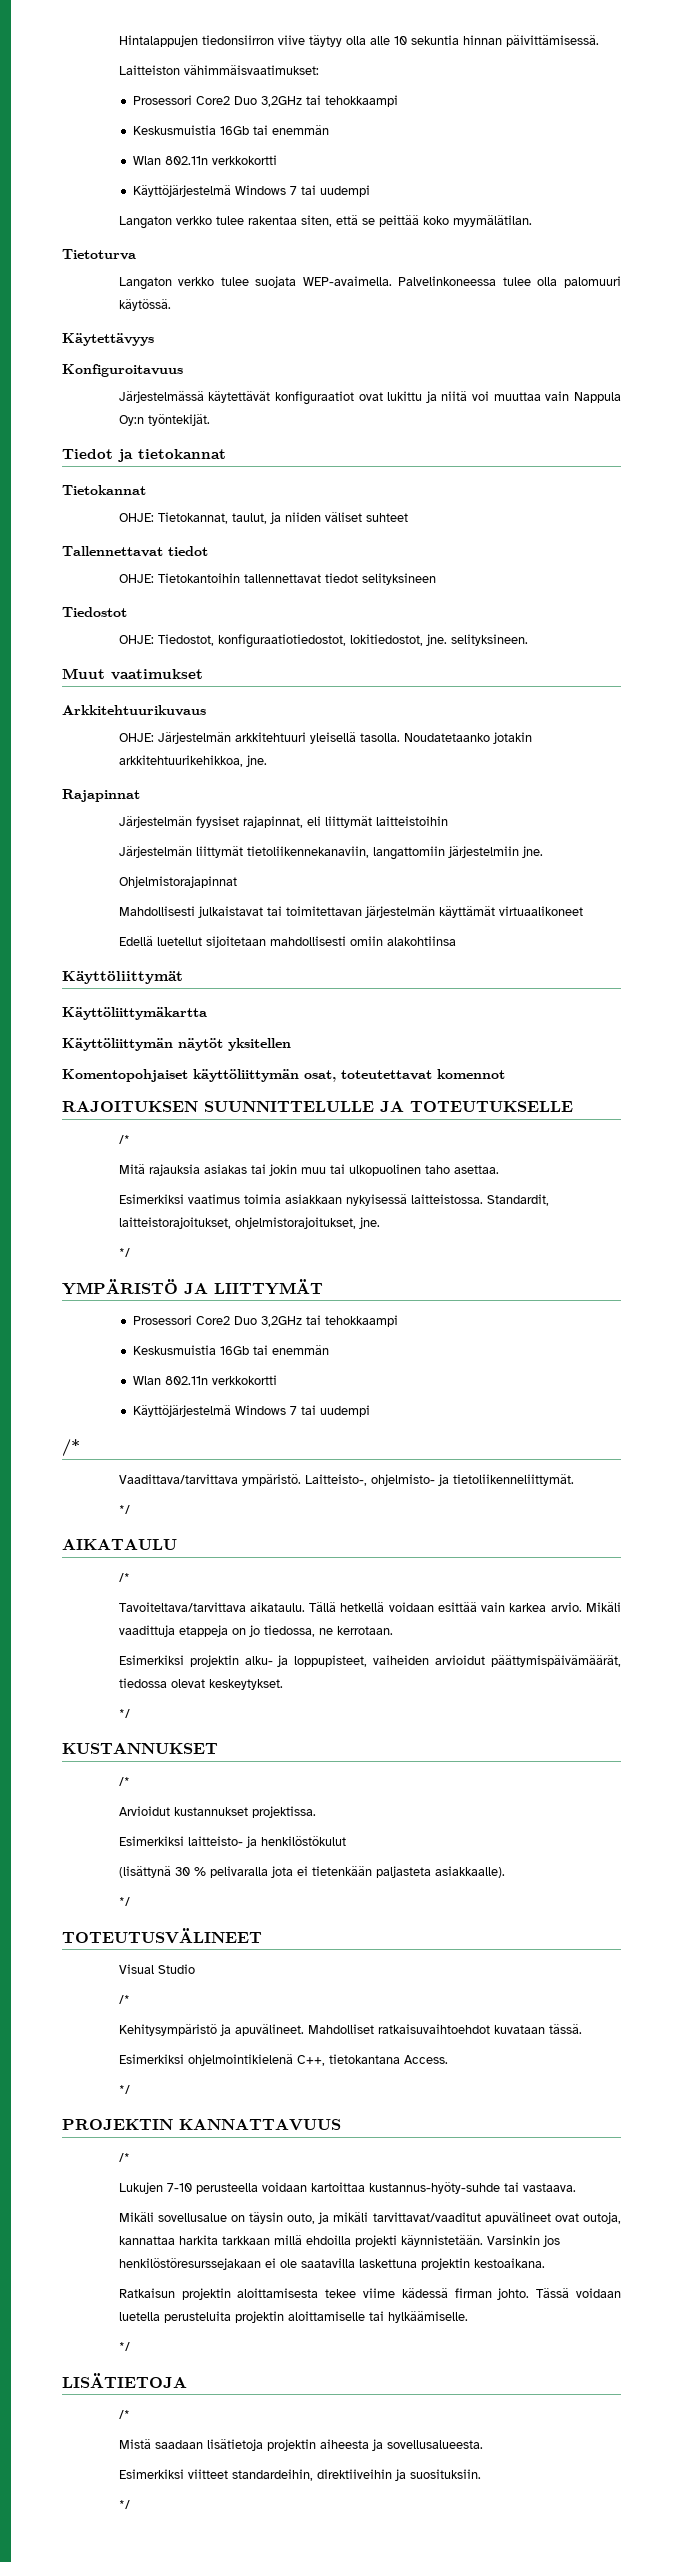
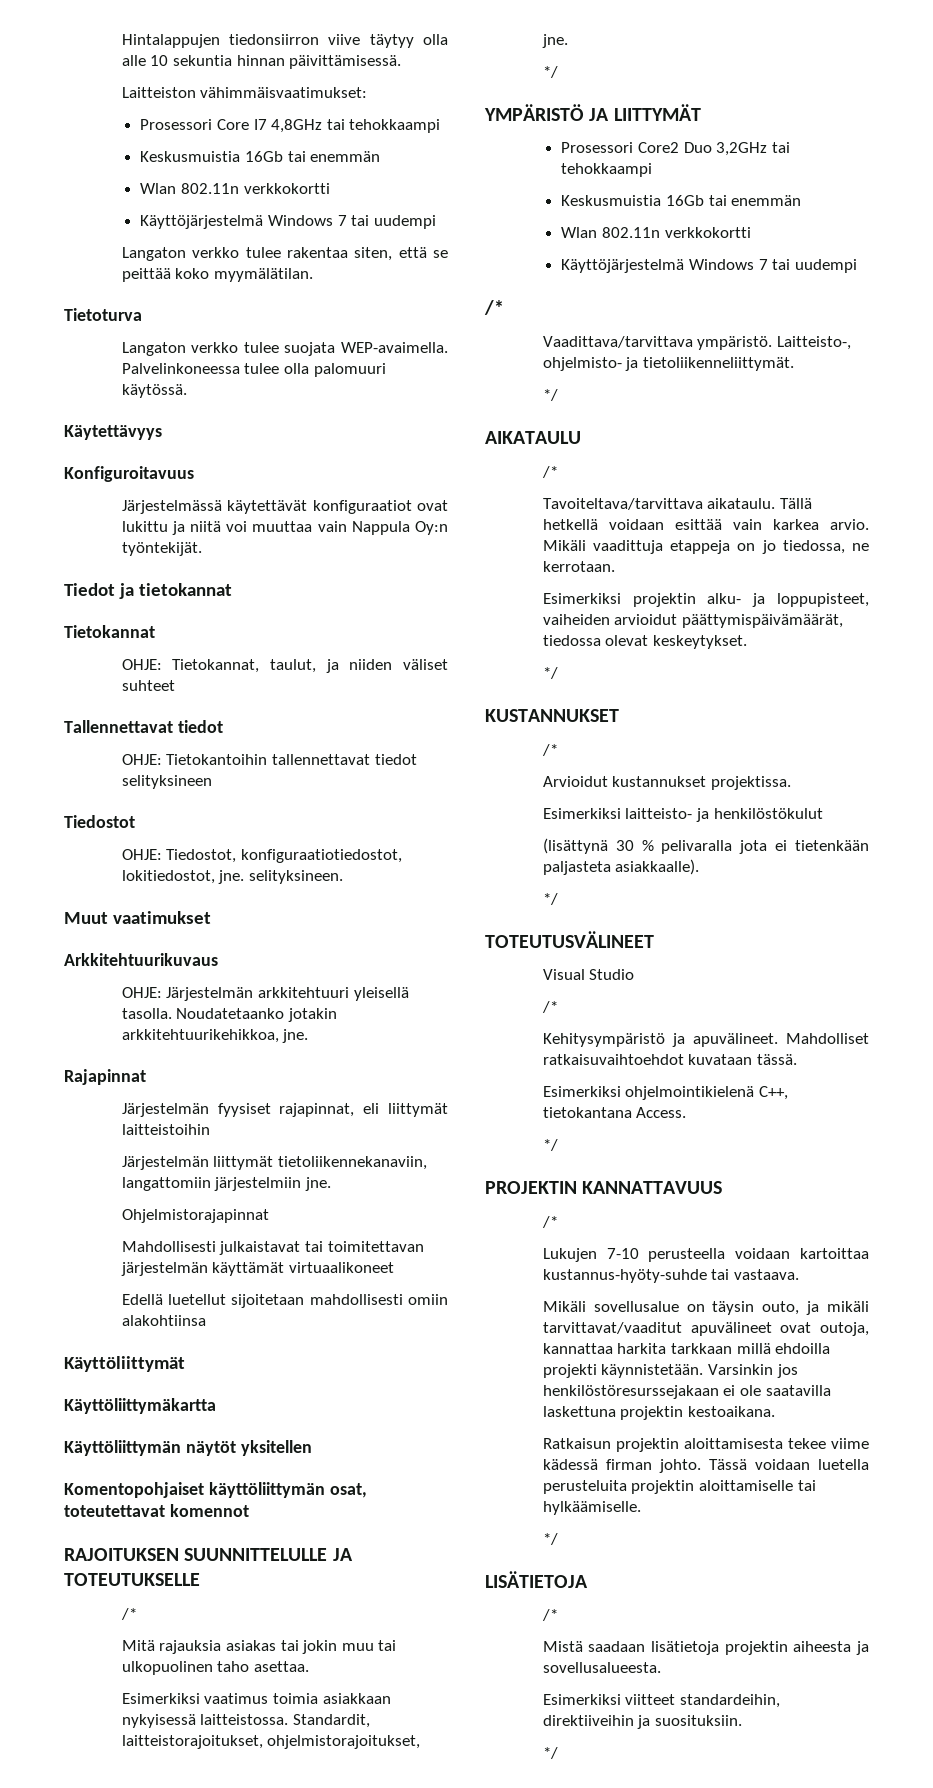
  Laitteiston vähimmäisvaatimukset:
- Prosessori Core2 Duo 3,2GHz tai tehokkaampi
+ Prosessori Core I7 4,8GHz tai tehokkaampi

